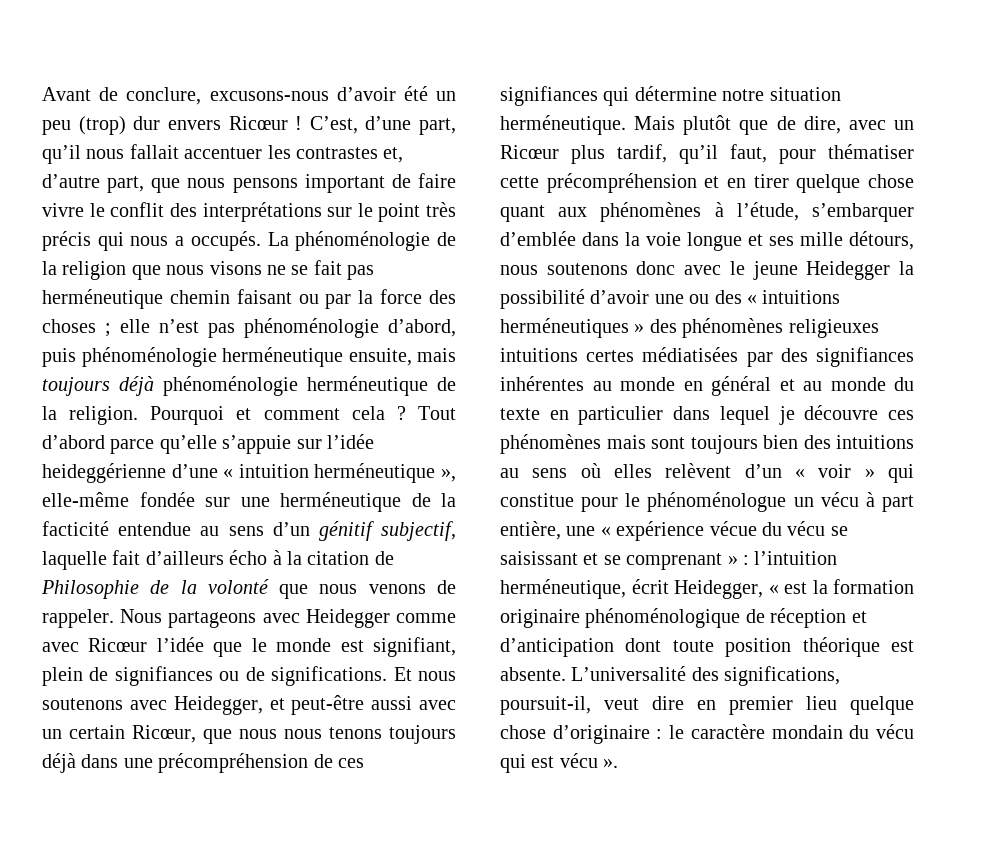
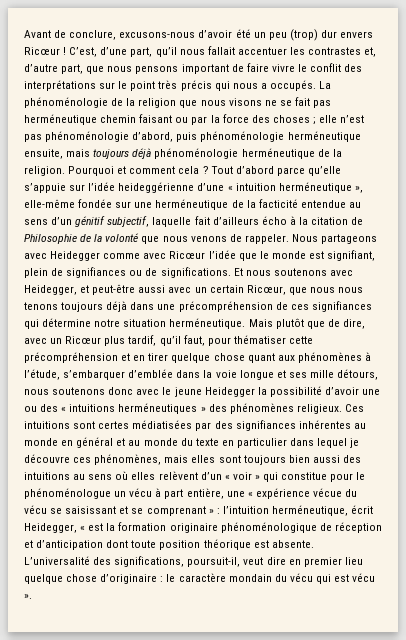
- Mais plutôt que de dire, avec un Ricœur plus tardif, qu’il faut, pour thématiser cette précompréhension et en tirer quelque chose quant aux phénomènes à l’étude, s’embarquer d’emblée dans la voie longue et ses mille détours, nous soutenons donc avec le jeune Heidegger la possibilité d’avoir une ou des « intuitions herméneutiques » des phénomènes religieuxes intuitions certes médiatisées par des signifiances inhérentes au monde en général et au monde du texte en particulier dans lequel je découvre ces phénomènes mais sont toujours bien des intuitions au sens où elles relèvent d’un « voir » qui constitue pour le phénoménologue un vécu à part entière, une « expérience vécue du vécu se saisissant et se comprenant » :
+ Mais plutôt que de dire, avec un Ricœur plus tardif, qu’il faut, pour thématiser cette précompréhension et en tirer quelque chose quant aux phénomènes à l’étude, s’embarquer d’emblée dans la voie longue et ses mille détours, nous soutenons donc avec le jeune Heidegger la possibilité d’avoir une ou des « intuitions herméneutiques » des phénomènes religieux. Ces intuitions sont certes médiatisées par des signifiances inhérentes au monde en général et au monde du texte en particulier dans lequel je découvre ces phénomènes, mais elles sont toujours bien aussi des intuitions au sens où elles relèvent d’un « voir » qui constitue pour le phénoménologue un vécu à part entière, une « expérience vécue du vécu se saisissant et se comprenant » :

